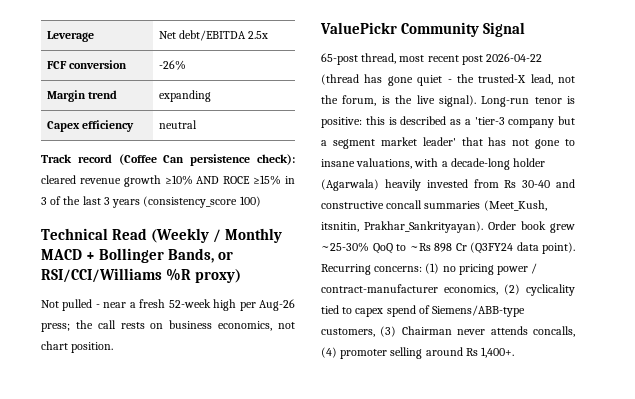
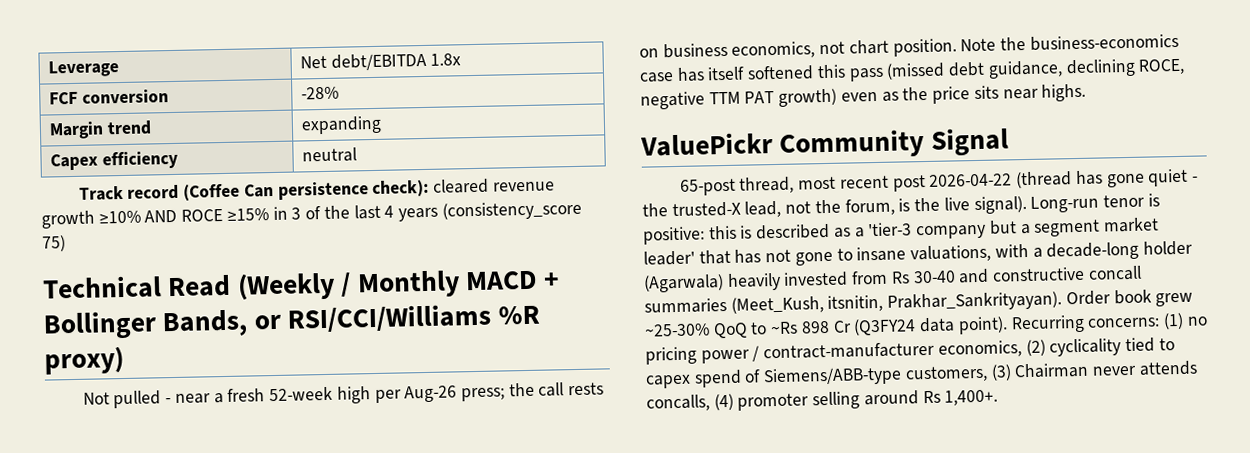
- Leverage | Net debt/EBITDA 2.5x
+ Leverage | Net debt/EBITDA 1.8x
- FCF conversion | -26%
+ FCF conversion | -28%
- Track record (Coffee Can persistence check): cleared revenue growth ≥10% AND ROCE ≥15% in 3 of the last 3 years (consistency_score 100)
+ Track record (Coffee Can persistence check): cleared revenue growth ≥10% AND ROCE ≥15% in 3 of the last 4 years (consistency_score 75)
+ Note the business-economics case has itself softened this pass (missed debt guidance, declining ROCE, negative TTM PAT growth) even as the price sits near highs.

